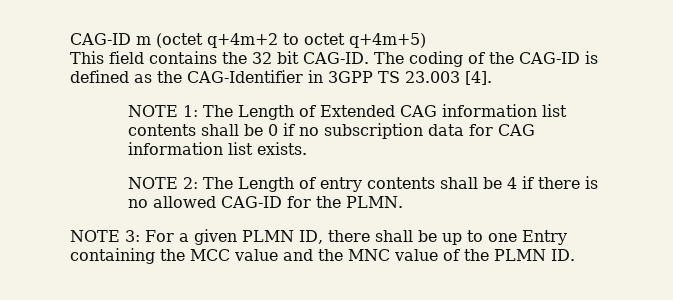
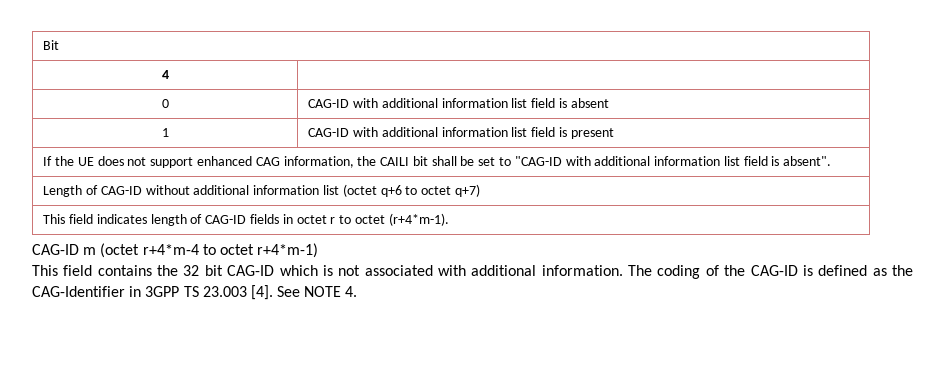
+ Bit
+ 4 |
+ 0 | CAG-ID with additional information list field is absent
+ 1 | CAG-ID with additional information list field is present
+ If the UE does not support enhanced CAG information, the CAILI bit shall be set to "CAG-ID with additional information list field is absent".
+ Length of CAG-ID without additional information list (octet q+6 to octet q+7)
+ This field indicates length of CAG-ID fields in octet r to octet (r+4*m-1).
- CAG-ID m (octet q+4m+2 to octet q+4m+5)
+ CAG-ID m (octet r+4*m-4 to octet r+4*m-1)
- This field contains the 32 bit CAG-ID.
+ This field contains the 32 bit CAG-ID which is not associated with additional information.
- The coding of the CAG-ID is defined as the CAG-Identifier in 3GPP TS 23.003 [4].
- NOTE 1: The Length of Extended CAG information list contents shall be 0 if no subscription data for CAG information list exists.
- NOTE 2: The Length of entry contents shall be 4 if there is no allowed CAG-ID for the PLMN.
- NOTE 3: For a given PLMN ID, there shall be up to one Entry containing the MCC value and the MNC value of the PLMN ID.
+ The coding of the CAG-ID is defined as the CAG-Identifier in 3GPP TS 23.003 [4]. See NOTE 4.

